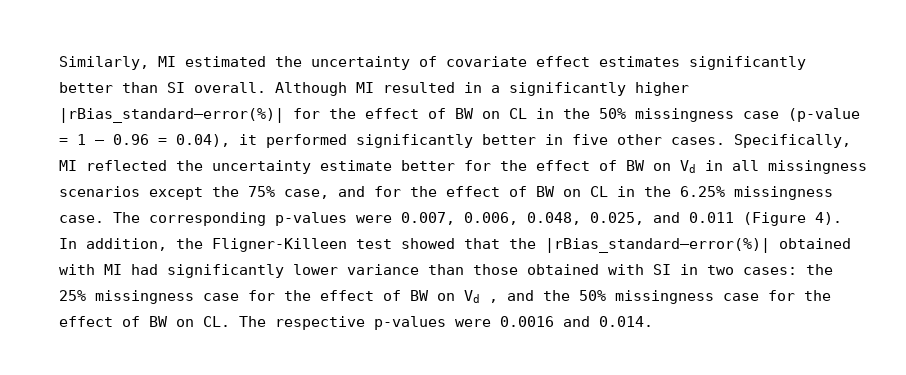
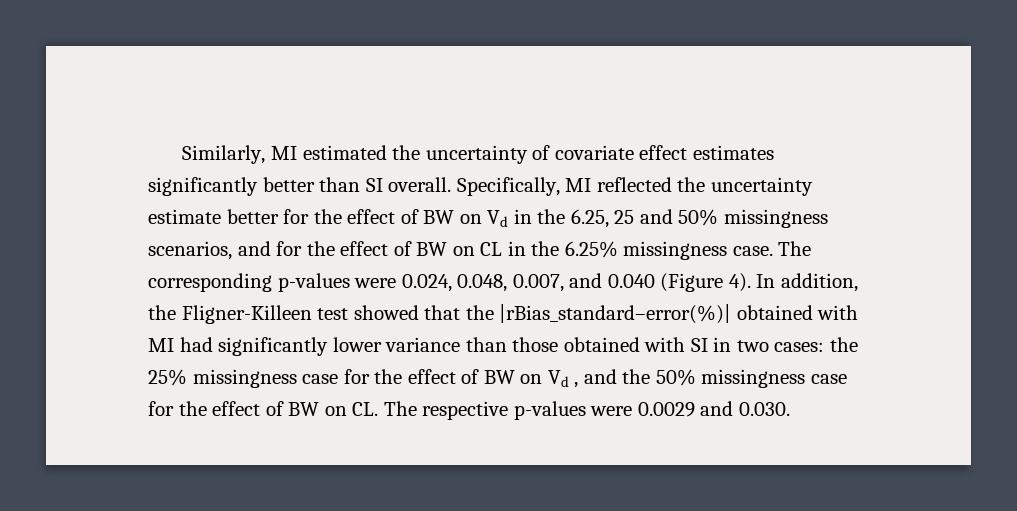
- Although MI resulted in a significantly higher |rBias_standard–error(%)| for the effect of BW on CL in the 50% missingness case (p-value = 1 – 0.96 = 0.04), it performed significantly better in five other cases.
- Specifically, MI reflected the uncertainty estimate better for the effect of BW on Vd in all missingness scenarios except the 75% case, and for the effect of BW on CL in the 6.25% missingness case.
+ Specifically, MI reflected the uncertainty estimate better for the effect of BW on Vd in the 6.25, 25 and 50% missingness scenarios, and for the effect of BW on CL in the 6.25% missingness case.
- The corresponding p-values were 0.007, 0.006, 0.048, 0.025, and 0.011 (Figure 4).
+ The corresponding p-values were 0.024, 0.048, 0.007, and 0.040 (Figure 4).
- In addition, the Fligner-Killeen test showed that the |rBias_standard–error(%)| obtained with MI had significantly lower variance than those obtained with SI in two cases: the 25% missingness case for the effect of BW on Vd , and the 50% missingness case for the effect of BW on CL. The respective p-values were 0.0016 and 0.014.
+ In addition, the Fligner-Killeen test showed that the |rBias_standard–error(%)| obtained with MI had significantly lower variance than those obtained with SI in two cases: the 25% missingness case for the effect of BW on Vd , and the 50% missingness case for the effect of BW on CL. The respective p-values were 0.0029 and 0.030.

